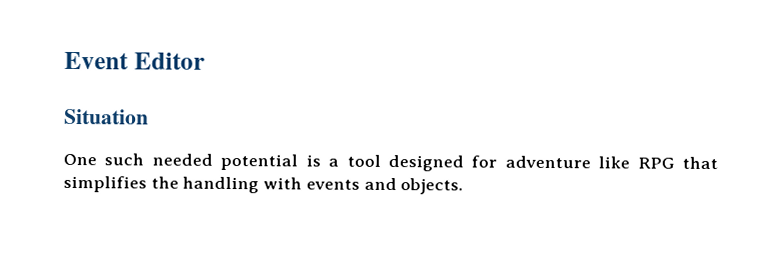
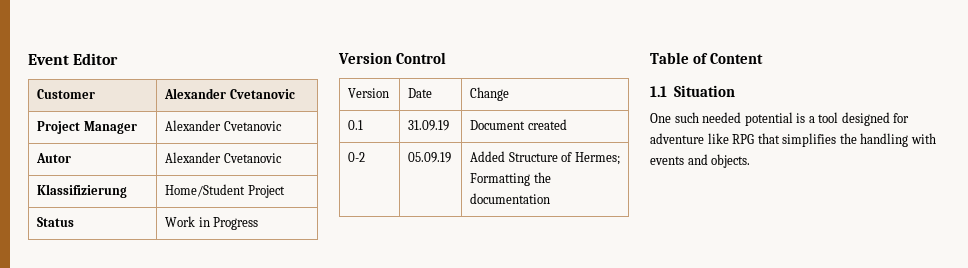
- Situation
+ Customer | Alexander Cvetanovic
+ Project Manager | Alexander Cvetanovic
+ Autor | Alexander Cvetanovic
+ Klassifizierung | Home/Student Project
+ Status | Work in Progress
+ Version Control
+ Version | Date | Change
+ 0.1 | 31.09.19 | Document created
+ 0-2 | 05.09.19 | Added Structure of Hermes; Formatting the documentation
+ Table of Content
+ 1.1 Situation

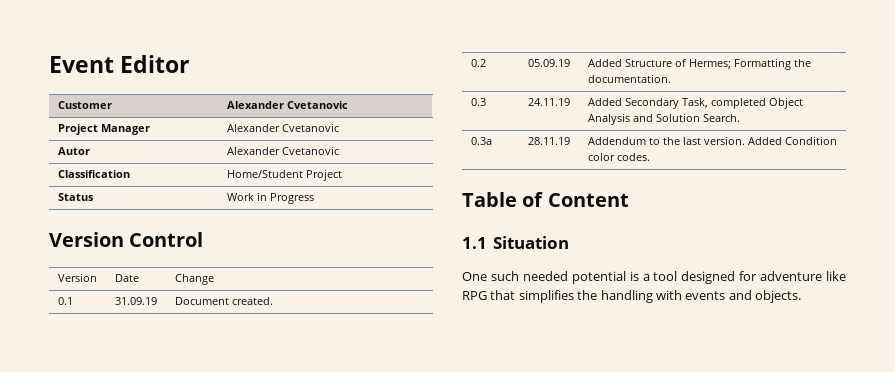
- Klassifizierung | Home/Student Project
+ Classification | Home/Student Project
- 0.1 | 31.09.19 | Document created
- 0-2 | 05.09.19 | Added Structure of Hermes; Formatting the documentation
+ 0.1 | 31.09.19 | Document created.
+ 0.2 | 05.09.19 | Added Structure of Hermes; Formatting the documentation.
+ 0.3 | 24.11.19 | Added Secondary Task, completed Object Analysis and Solution Search.
+ 0.3a | 28.11.19 | Addendum to the last version. Added Condition color codes.

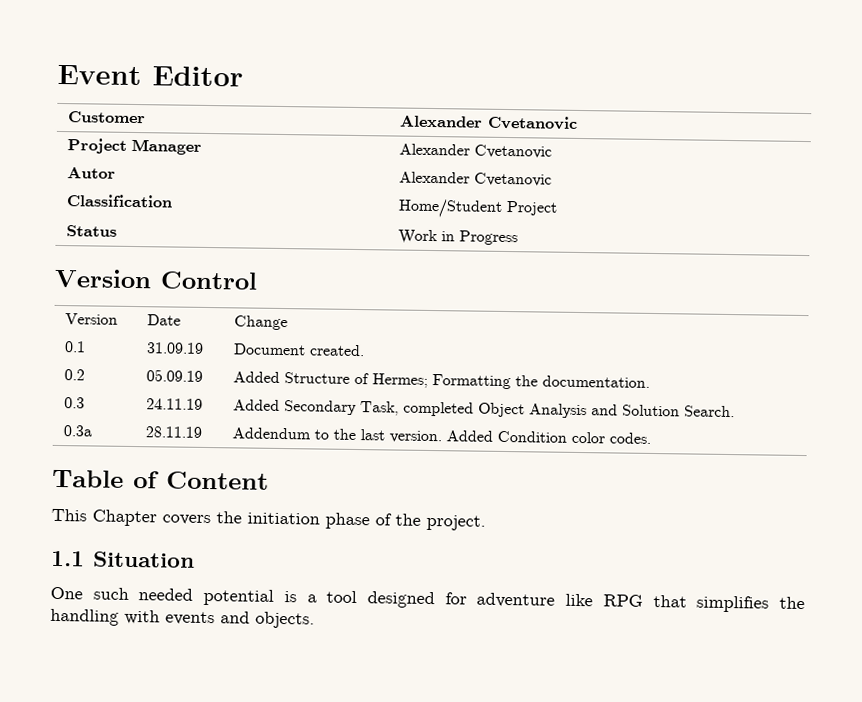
+ This Chapter covers the initiation phase of the project.

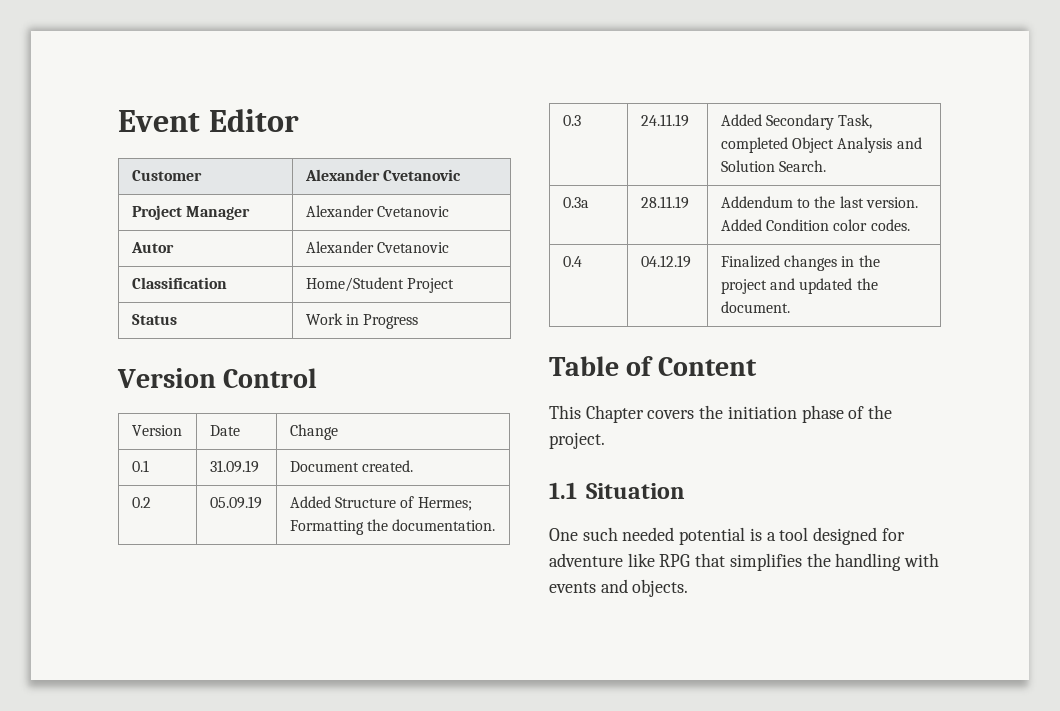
+ 0.4 | 04.12.19 | Finalized changes in the project and updated the document.

